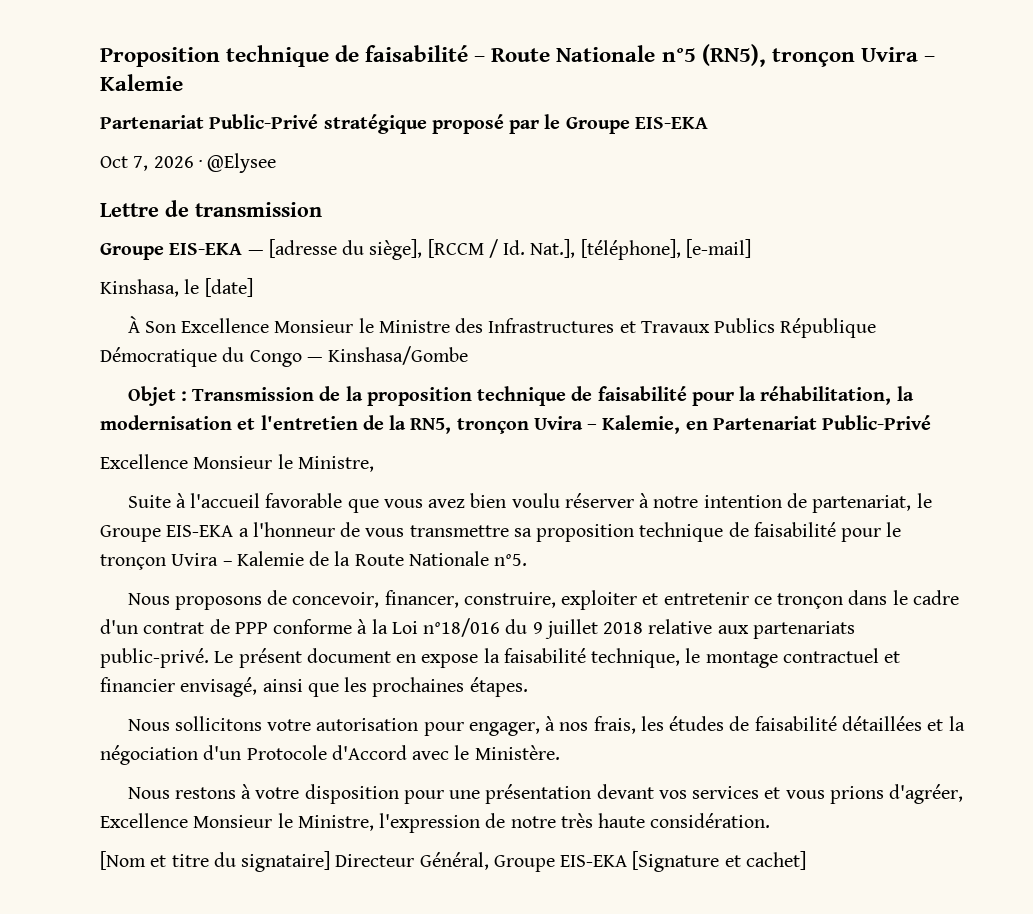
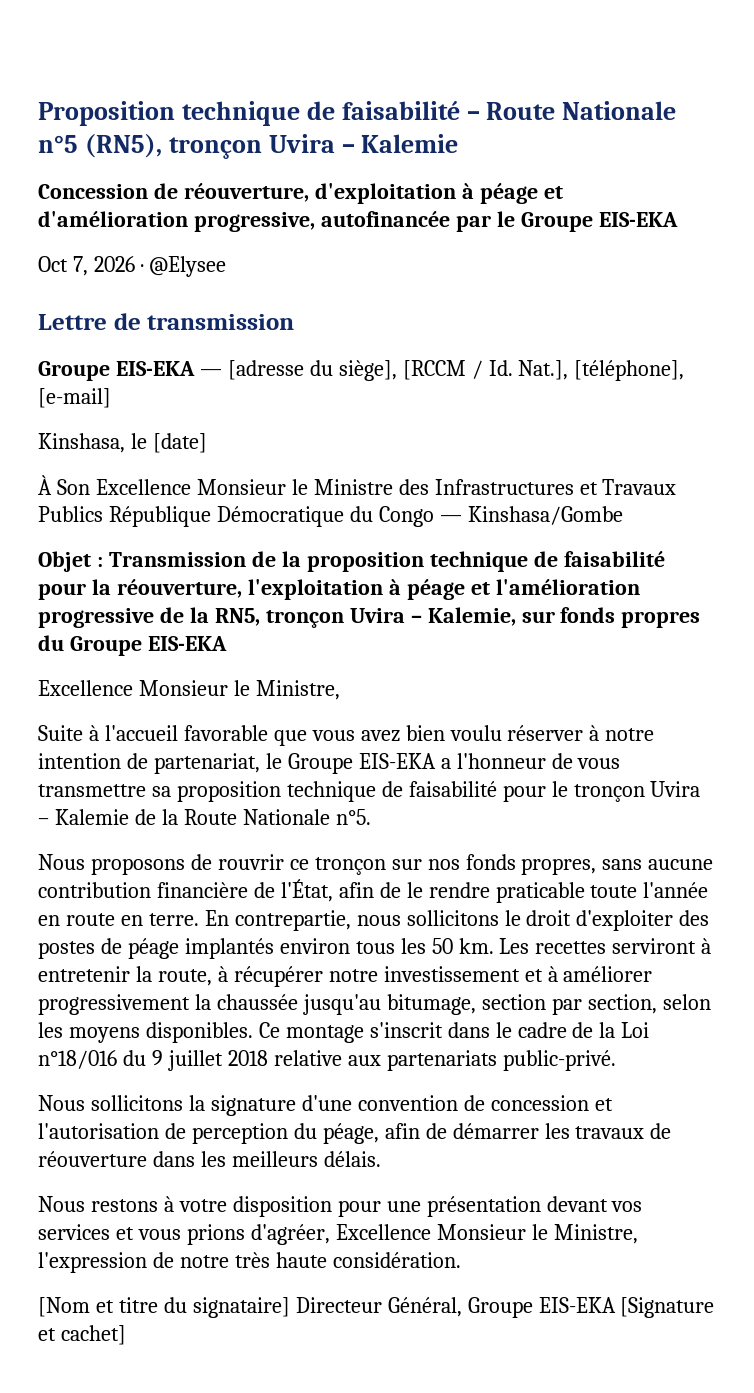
- Partenariat Public-Privé stratégique proposé par le Groupe EIS-EKA
+ Concession de réouverture, d'exploitation à péage et d'amélioration progressive, autofinancée par le Groupe EIS-EKA
- Objet : Transmission de la proposition technique de faisabilité pour la réhabilitation, la modernisation et l'entretien de la RN5, tronçon Uvira – Kalemie, en Partenariat Public-Privé
+ Objet : Transmission de la proposition technique de faisabilité pour la réouverture, l'exploitation à péage et l'amélioration progressive de la RN5, tronçon Uvira – Kalemie, sur fonds propres du Groupe EIS-EKA
- Nous proposons de concevoir, financer, construire, exploiter et entretenir ce tronçon dans le cadre d'un contrat de PPP conforme à la Loi n°18/016 du 9 juillet 2018 relative aux partenariats public-privé. Le présent document en expose la faisabilité technique, le montage contractuel et financier envisagé, ainsi que les prochaines étapes.
- Nous sollicitons votre autorisation pour engager, à nos frais, les études de faisabilité détaillées et la négociation d'un Protocole d'Accord avec le Ministère.
+ Nous proposons de rouvrir ce tronçon sur nos fonds propres, sans aucune contribution financière de l'État, afin de le rendre praticable toute l'année en route en terre. En contrepartie, nous sollicitons le droit d'exploiter des postes de péage implantés environ tous les 50 km. Les recettes serviront à entretenir la route, à récupérer notre investissement et à améliorer progressivement la chaussée jusqu'au bitumage, section par section, selon les moyens disponibles. Ce montage s'inscrit dans le cadre de la Loi n°18/016 du 9 juillet 2018 relative aux partenariats public-privé.
+ Nous sollicitons la signature d'une convention de concession et l'autorisation de perception du péage, afin de démarrer les travaux de réouverture dans les meilleurs délais.

